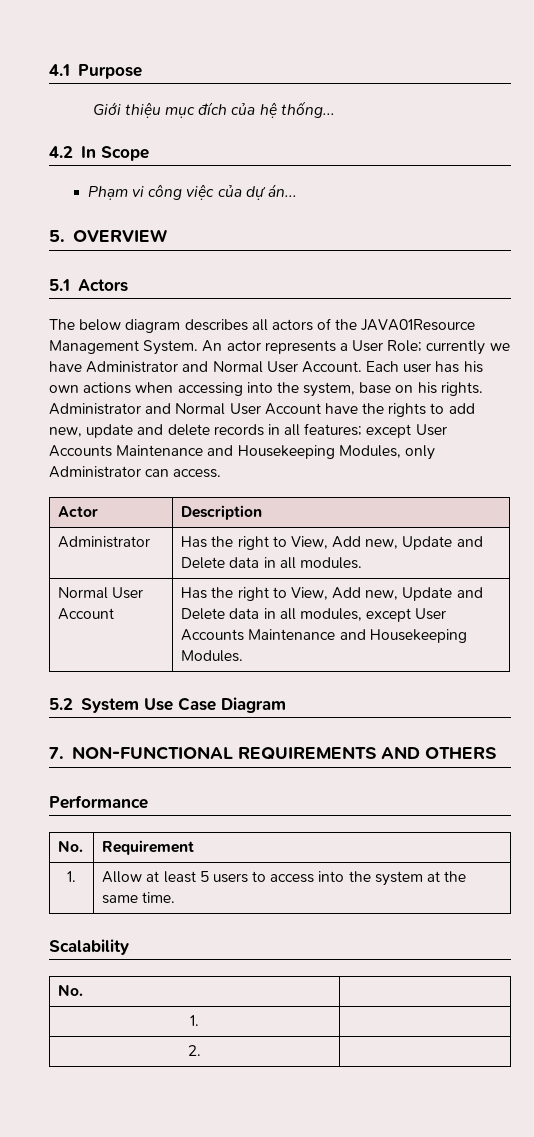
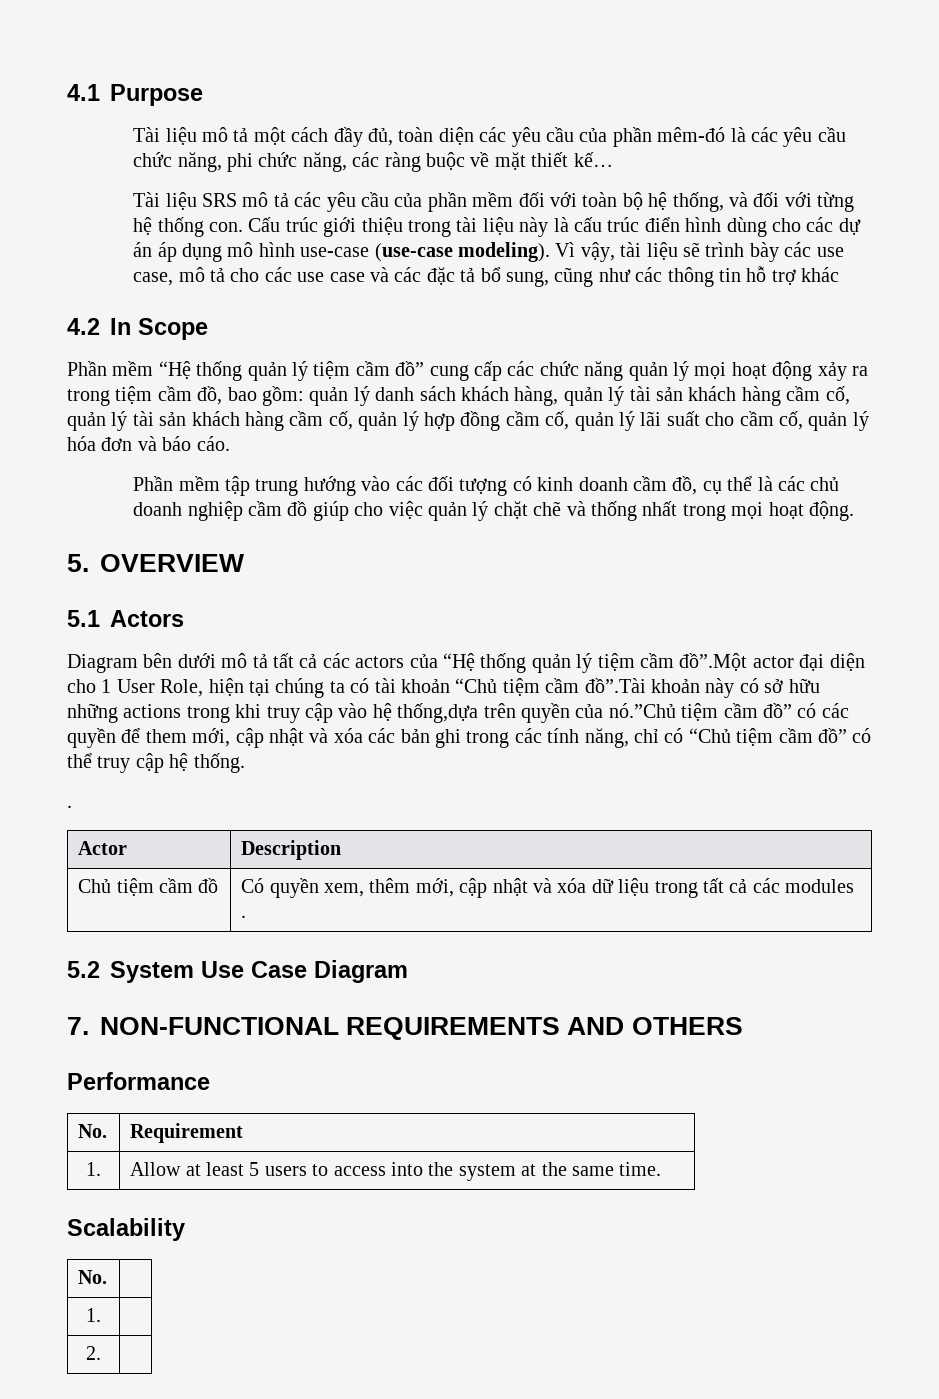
- Giới thiệu mục đích của hệ thống...
+ Tài liệu mô tả một cách đầy đủ, toàn diện các yêu cầu của phần mêm-đó là các yêu cầu chức năng, phi chức năng, các ràng buộc về mặt thiết kế…
+ Tài liệu SRS mô tả các yêu cầu của phần mềm đối với toàn bộ hệ thống, và đối với từng hệ thống con. Cấu trúc giới thiệu trong tài liệu này là cấu trúc điển hình dùng cho các dự án áp dụng mô hình use-case (use-case modeling). Vì vậy, tài liệu sẽ trình bày các use case, mô tả cho các use case và các đặc tả bổ sung, cũng như các thông tin hỗ trợ khác
  4.2 In Scope
- Phạm vi công việc của dự án...
+ Phần mềm “Hệ thống quản lý tiệm cầm đồ” cung cấp các chức năng quản lý mọi hoạt động xảy ra trong tiệm cầm đồ, bao gồm: quản lý danh sách khách hàng, quản lý tài sản khách hàng cầm cố, quản lý tài sản khách hàng cầm cố, quản lý hợp đồng cầm cố, quản lý lãi suất cho cầm cố, quản lý hóa đơn và báo cáo.
+ Phần mềm tập trung hướng vào các đối tượng có kinh doanh cầm đồ, cụ thể là các chủ doanh nghiệp cầm đồ giúp cho việc quản lý chặt chẽ và thống nhất trong mọi hoạt động.
  5. OVERVIEW
  5.1 Actors
- The below diagram describes all actors of the JAVA01Resource Management System. An actor represents a User Role; currently we have Administrator and Normal User Account. Each user has his own actions when accessing into the system, base on his rights. Administrator and Normal User Account have the rights to add new, update and delete records in all features; except User Accounts Maintenance and Housekeeping Modules, only Administrator can access.
+ Diagram bên dưới mô tả tất cả các actors của “Hệ thống quản lý tiệm cầm đồ”.Một actor đại diện cho 1 User Role, hiện tại chúng ta có tài khoản “Chủ tiệm cầm đồ”.Tài khoản này có sở hữu những actions trong khi truy cập vào hệ thống,dựa trên quyền của nó.”Chủ tiệm cầm đồ” có các quyền để them mới, cập nhật và xóa các bản ghi trong các tính năng, chỉ có “Chủ tiệm cầm đồ” có thể truy cập hệ thống.
+ .
  Actor | Description
- Administrator | Has the right to View, Add new, Update and Delete data in all modules.
- Normal User Account | Has the right to View, Add new, Update and Delete data in all modules, except User Accounts Maintenance and Housekeeping Modules.
+ Chủ tiệm cầm đồ | Có quyền xem, thêm mới, cập nhật và xóa dữ liệu trong tất cả các modules .

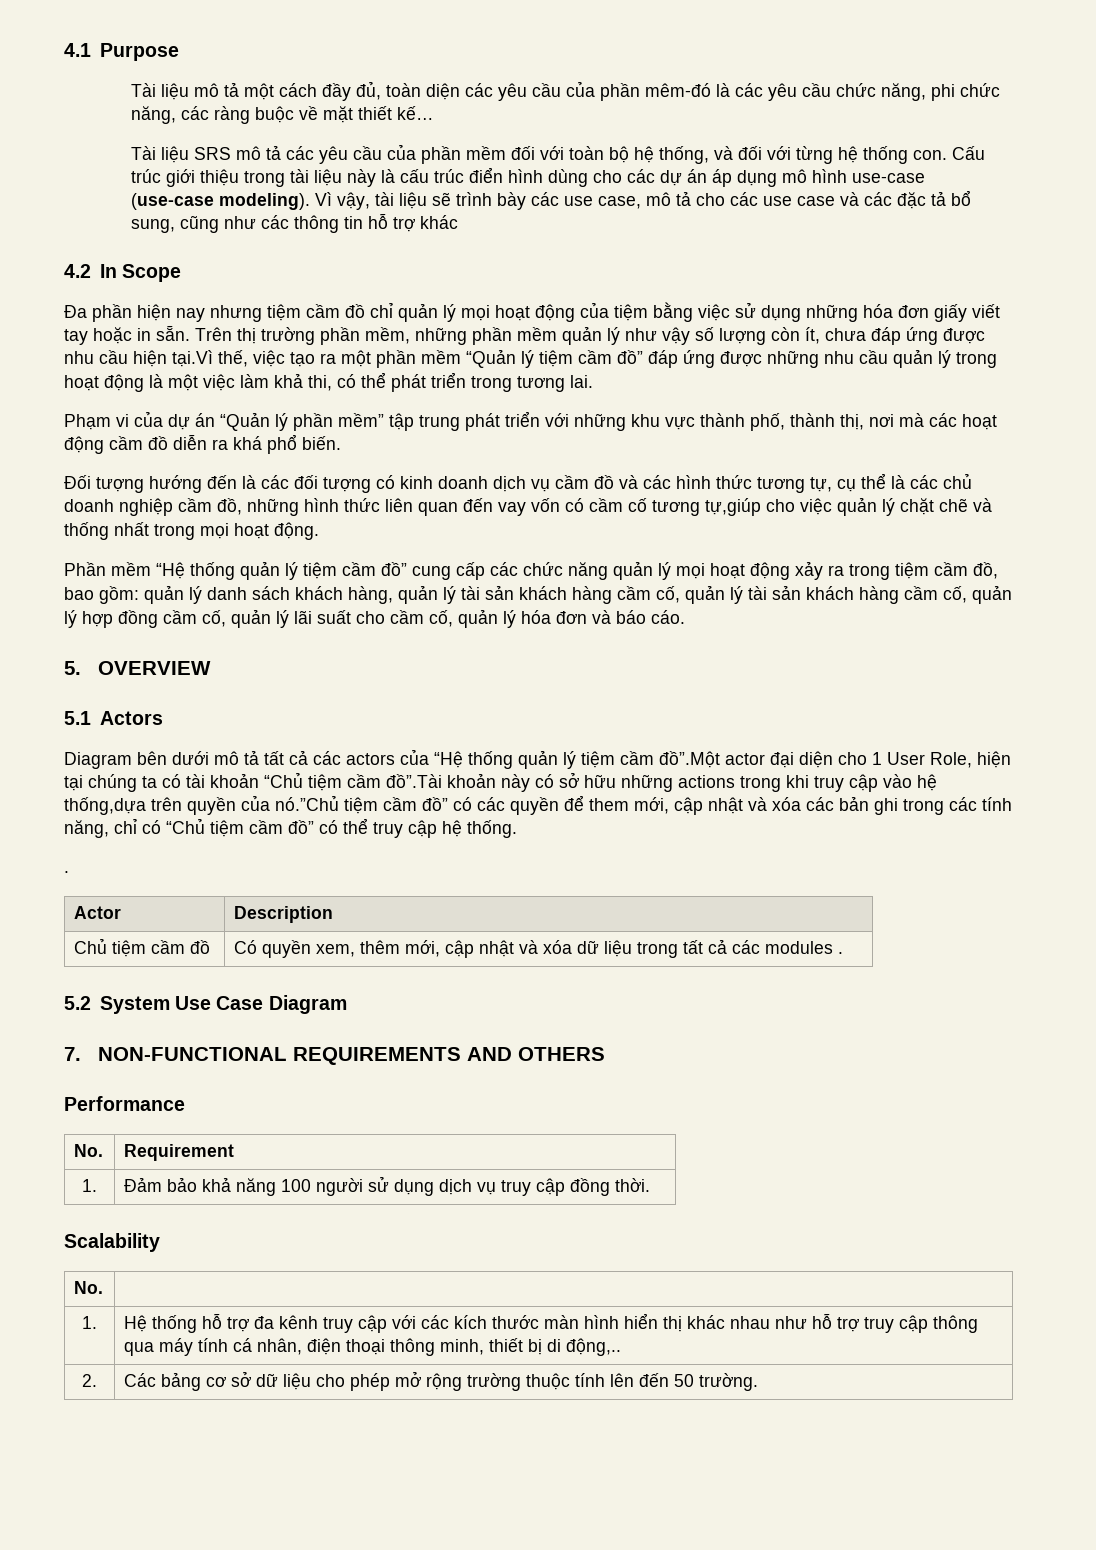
+ Đa phần hiện nay nhưng tiệm cầm đồ chỉ quản lý mọi hoạt động của tiệm bằng việc sử dụng những hóa đơn giấy viết tay hoặc in sẵn. Trên thị trường phần mềm, những phần mềm quản lý như vậy số lượng còn ít, chưa đáp ứng được nhu cầu hiện tại.Vì thế, việc tạo ra một phần mềm “Quản lý tiệm cầm đồ” đáp ứng được những nhu cầu quản lý trong hoạt động là một việc làm khả thi, có thể phát triển trong tương lai.
+ Phạm vi của dự án “Quản lý phần mềm” tập trung phát triển với những khu vực thành phố, thành thị, nơi mà các hoạt động cầm đồ diễn ra khá phổ biến.
+ Đối tượng hướng đến là các đối tượng có kinh doanh dịch vụ cầm đồ và các hình thức tương tự, cụ thể là các chủ doanh nghiệp cầm đồ, những hình thức liên quan đến vay vốn có cầm cố tương tự,giúp cho việc quản lý chặt chẽ và thống nhất trong mọi hoạt động.
- Phần mềm tập trung hướng vào các đối tượng có kinh doanh cầm đồ, cụ thể là các chủ doanh nghiệp cầm đồ giúp cho việc quản lý chặt chẽ và thống nhất trong mọi hoạt động.
- 1. | Allow at least 5 users to access into the system at the same time.
+ 1. | Đảm bảo khả năng 100 người sử dụng dịch vụ truy cập đồng thời.
  Scalability
  No. |
- 1. |
- 2. |
+ 1. | Hệ thống hỗ trợ đa kênh truy cập với các kích thước màn hình hiển thị khác nhau như hỗ trợ truy cập thông qua máy tính cá nhân, điện thoại thông minh, thiết bị di động,..
+ 2. | Các bảng cơ sở dữ liệu cho phép mở rộng trường thuộc tính lên đến 50 trường.

